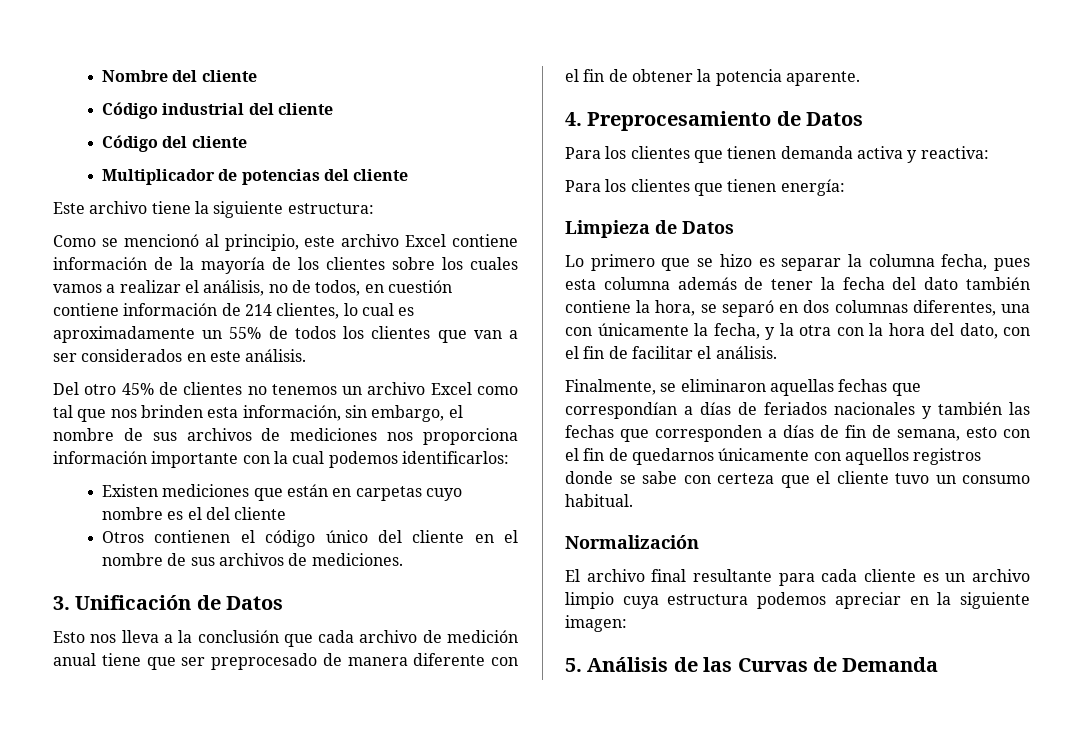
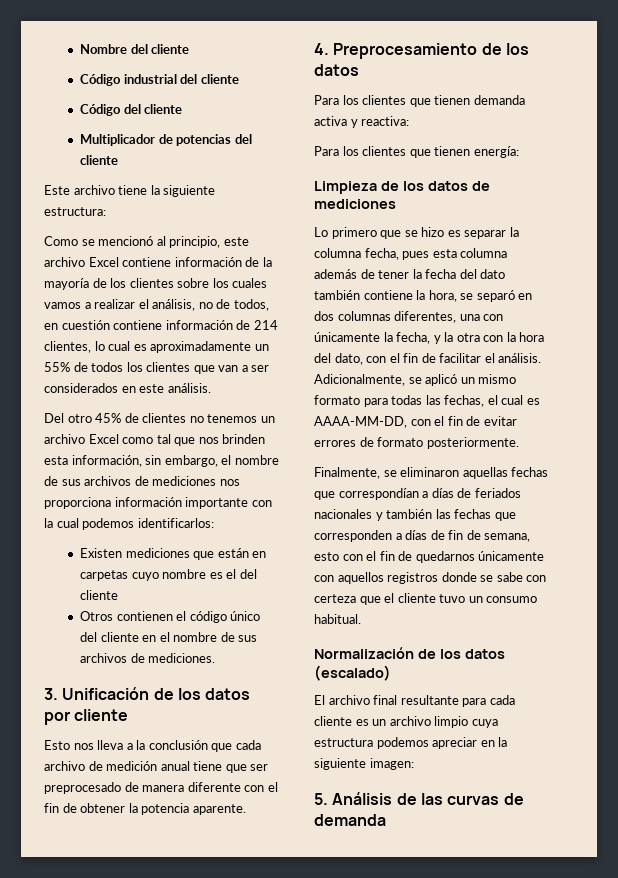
- 3. Unificación de Datos
+ 3. Unificación de los datos por cliente
- 4. Preprocesamiento de Datos
+ 4. Preprocesamiento de los datos
- Limpieza de Datos
+ Limpieza de los datos de mediciones
+ Adicionalmente, se aplicó un mismo formato para todas las fechas, el cual es AAAA-MM-DD, con el fin de evitar errores de formato posteriormente.
- Normalización
+ Normalización de los datos (escalado)
- 5. Análisis de las Curvas de Demanda
+ 5. Análisis de las curvas de demanda

